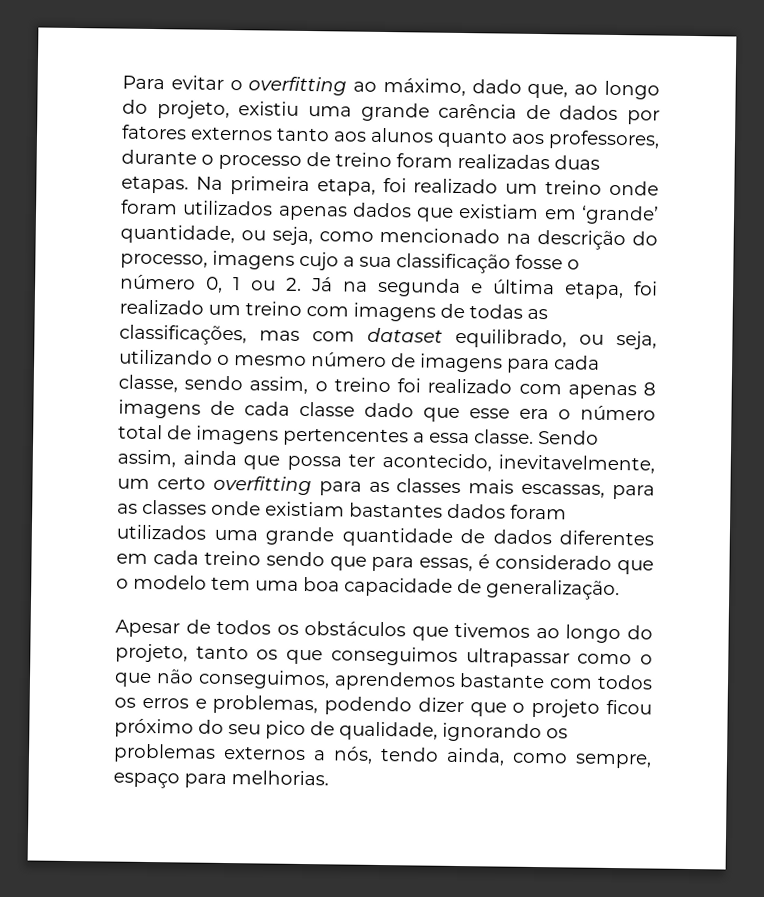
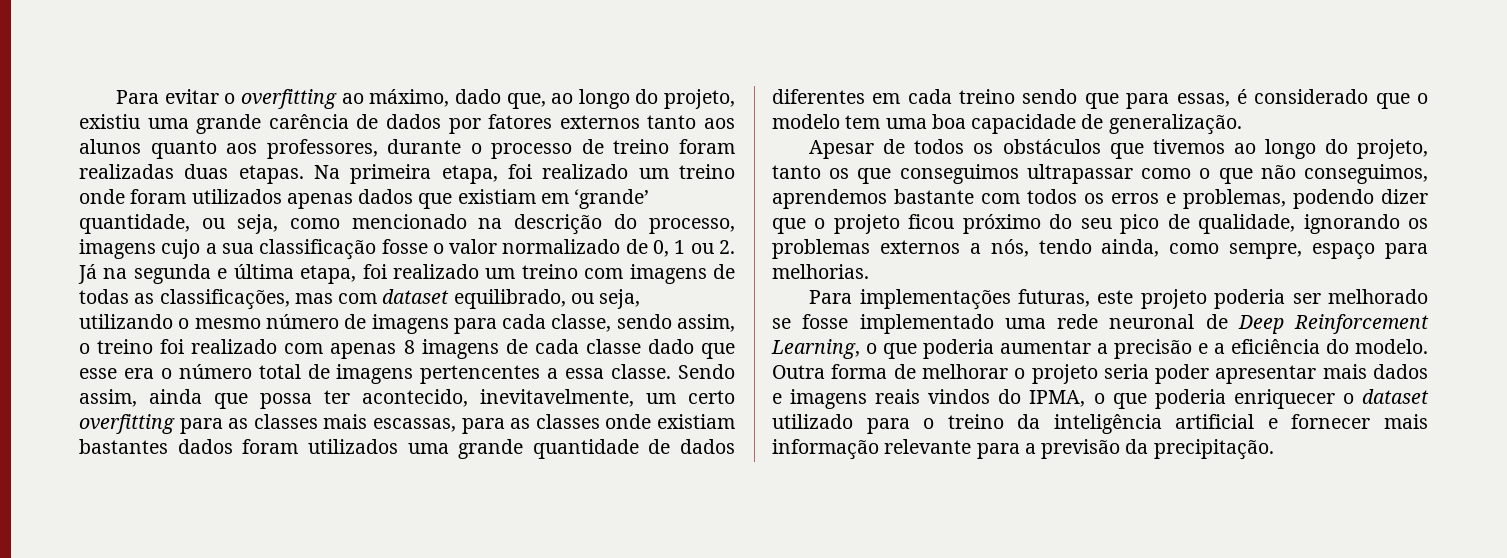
- Na primeira etapa, foi realizado um treino onde foram utilizados apenas dados que existiam em ‘grande’ quantidade, ou seja, como mencionado na descrição do processo, imagens cujo a sua classificação fosse o número 0, 1 ou 2. Já na segunda e última etapa, foi realizado um treino com imagens de todas as classificações, mas com dataset equilibrado, ou seja, utilizando o mesmo número de imagens para cada classe, sendo assim, o treino foi realizado com apenas 8 imagens de cada classe dado que esse era o número total de imagens pertencentes a essa classe.
+ Na primeira etapa, foi realizado um treino onde foram utilizados apenas dados que existiam em ‘grande’ quantidade, ou seja, como mencionado na descrição do processo, imagens cujo a sua classificação fosse o valor normalizado de 0, 1 ou 2. Já na segunda e última etapa, foi realizado um treino com imagens de todas as classificações, mas com dataset equilibrado, ou seja, utilizando o mesmo número de imagens para cada classe, sendo assim, o treino foi realizado com apenas 8 imagens de cada classe dado que esse era o número total de imagens pertencentes a essa classe.
+ Para implementações futuras, este projeto poderia ser melhorado se fosse implementado uma rede neuronal de Deep Reinforcement Learning, o que poderia aumentar a precisão e a eficiência do modelo. Outra forma de melhorar o projeto seria poder apresentar mais dados e imagens reais vindos do IPMA, o que poderia enriquecer o dataset utilizado para o treino da inteligência artificial e fornecer mais informação relevante para a previsão da precipitação.

